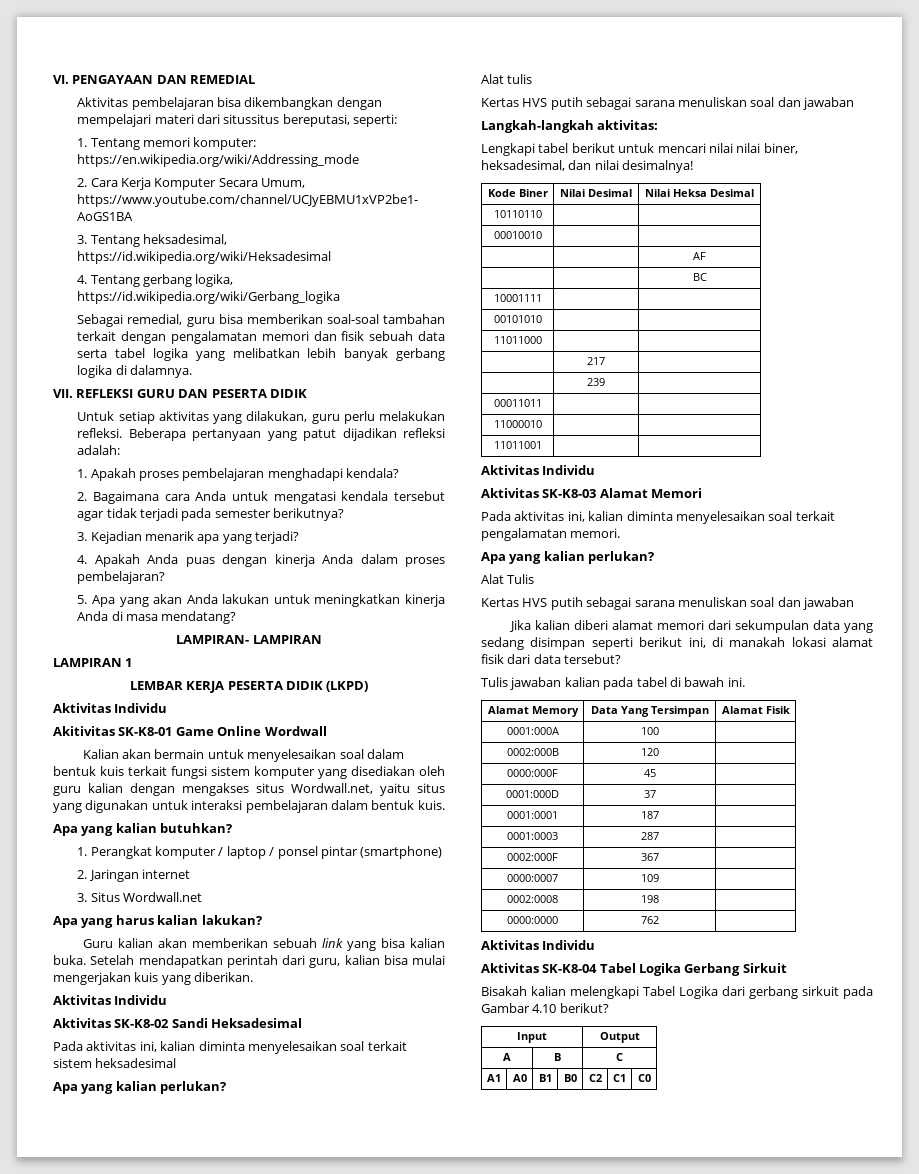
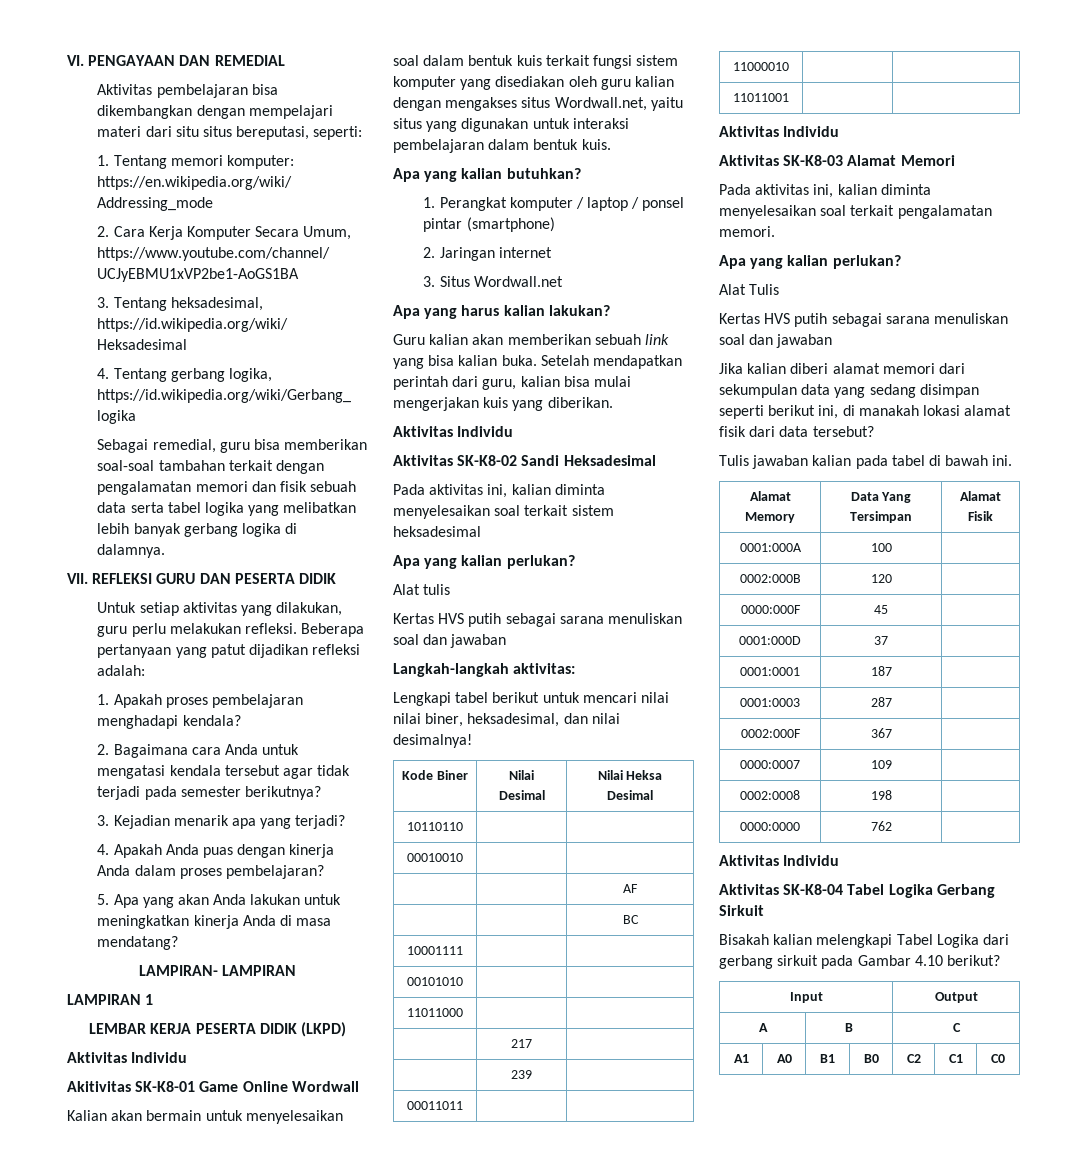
- Aktivitas pembelajaran bisa dikembangkan dengan mempelajari materi dari situssitus bereputasi, seperti:
+ Aktivitas pembelajaran bisa dikembangkan dengan mempelajari materi dari situ situs bereputasi, seperti:

